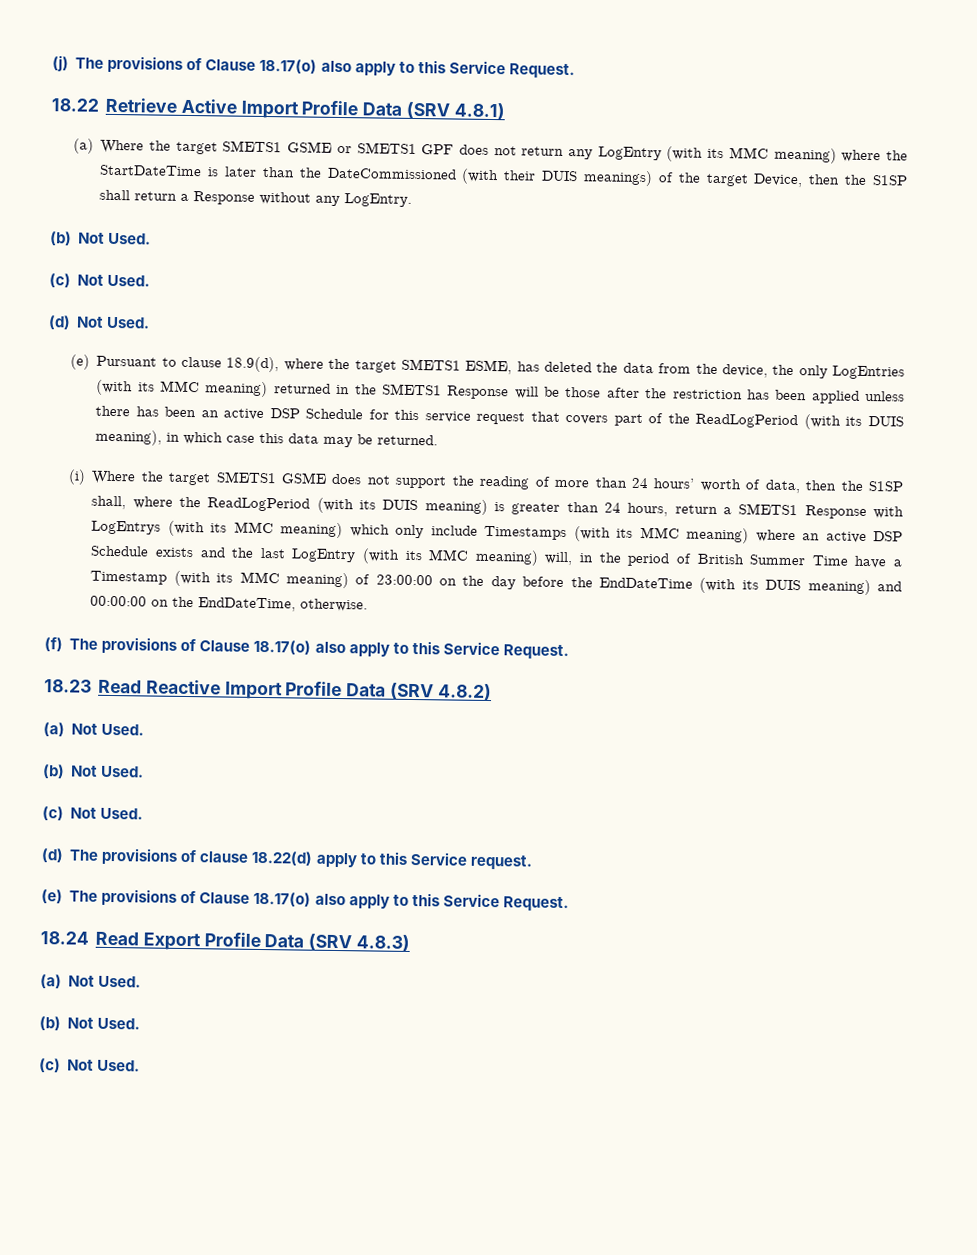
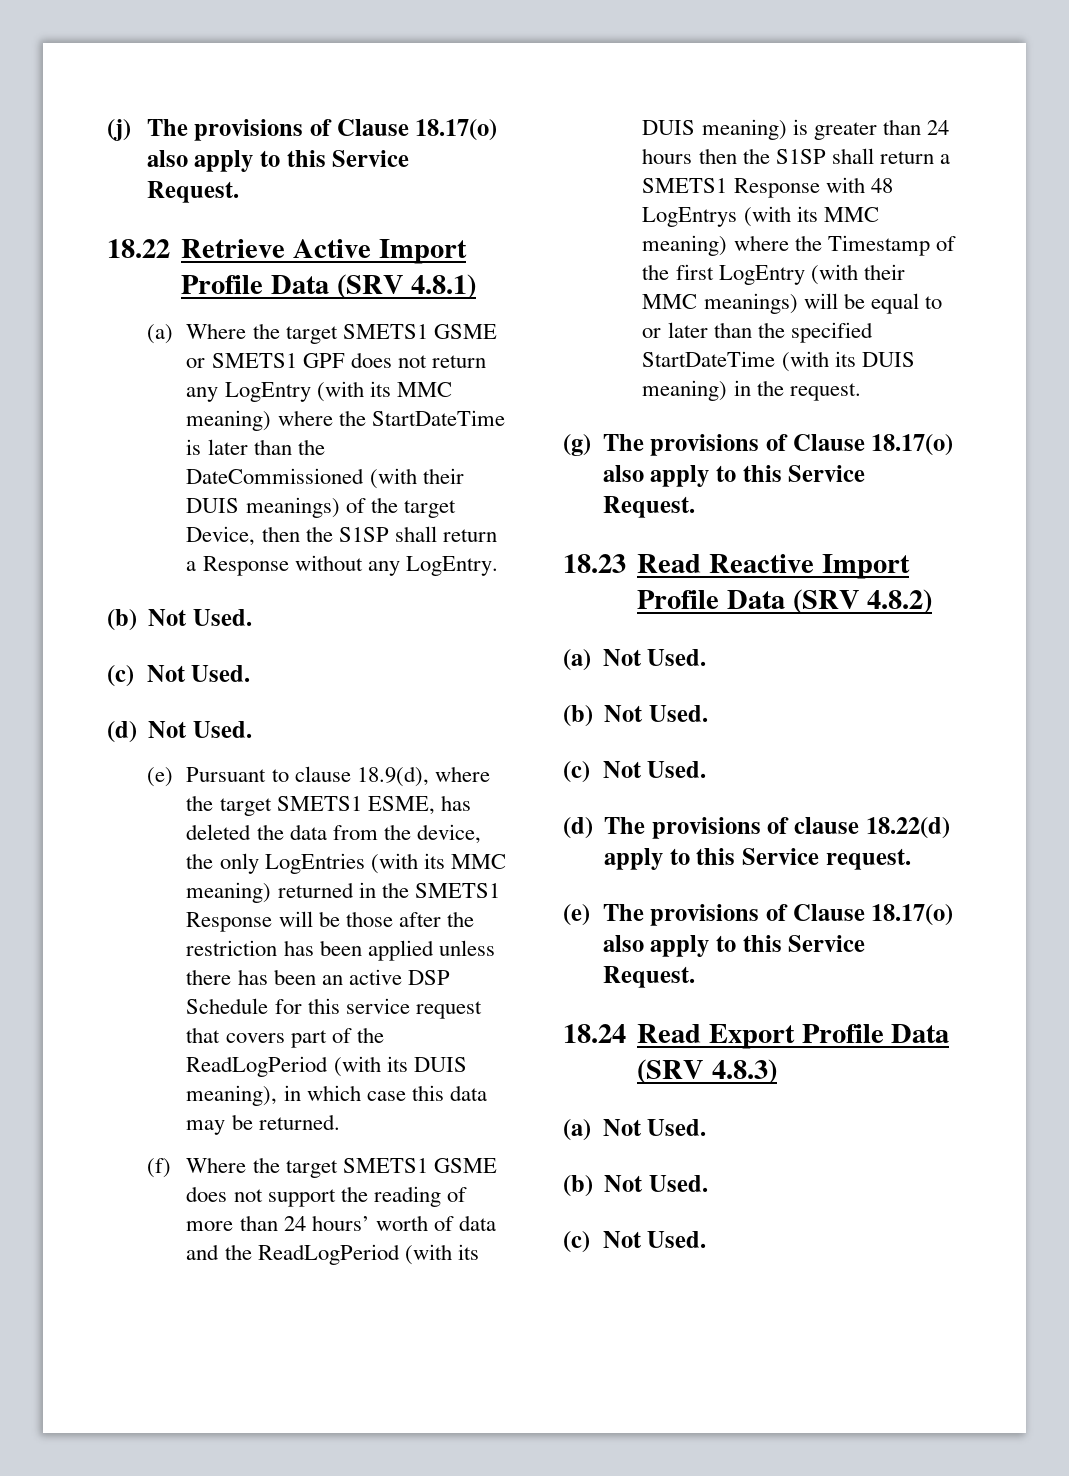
- (i) Where the target SMETS1 GSME does not support the reading of more than 24 hours’ worth of data, then the S1SP shall, where the ReadLogPeriod (with its DUIS meaning) is greater than 24 hours, return a SMETS1 Response with LogEntrys (with its MMC meaning) which only include Timestamps (with its MMC meaning) where an active DSP Schedule exists and the last LogEntry (with its MMC meaning) will, in the period of British Summer Time have a Timestamp (with its MMC meaning) of 23:00:00 on the day before the EndDateTime (with its DUIS meaning) and 00:00:00 on the EndDateTime, otherwise.
- (f) The provisions of Clause 18.17(o) also apply to this Service Request.
+ (f) Where the target SMETS1 GSME does not support the reading of more than 24 hours’ worth of data and the ReadLogPeriod (with its DUIS meaning) is greater than 24 hours then the S1SP shall return a SMETS1 Response with 48 LogEntrys (with its MMC meaning) where the Timestamp of the first LogEntry (with their MMC meanings) will be equal to or later than the specified StartDateTime (with its DUIS meaning) in the request.
+ (g) The provisions of Clause 18.17(o) also apply to this Service Request.

